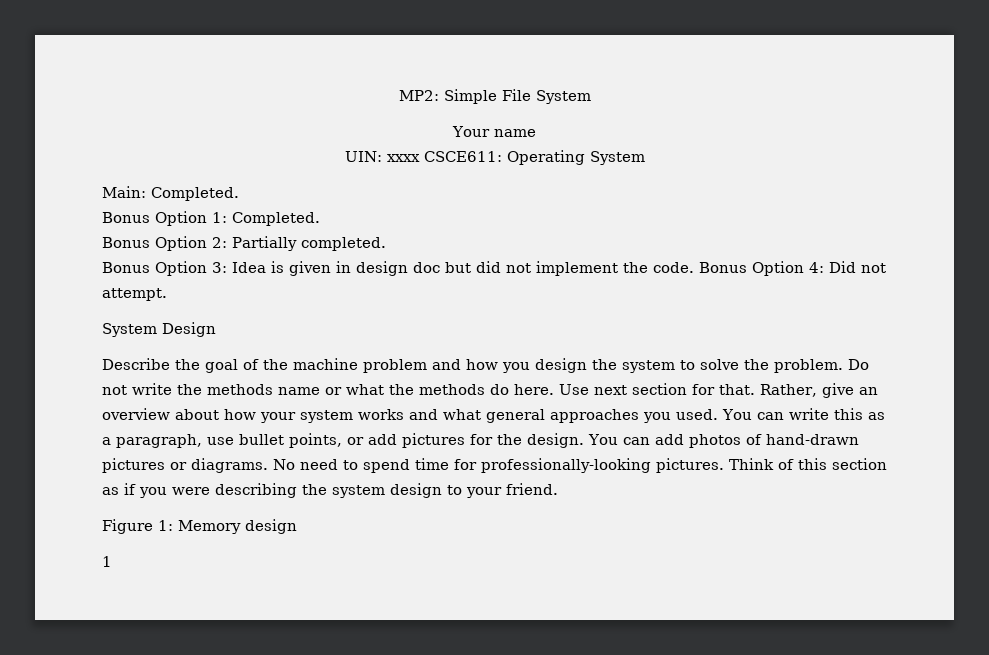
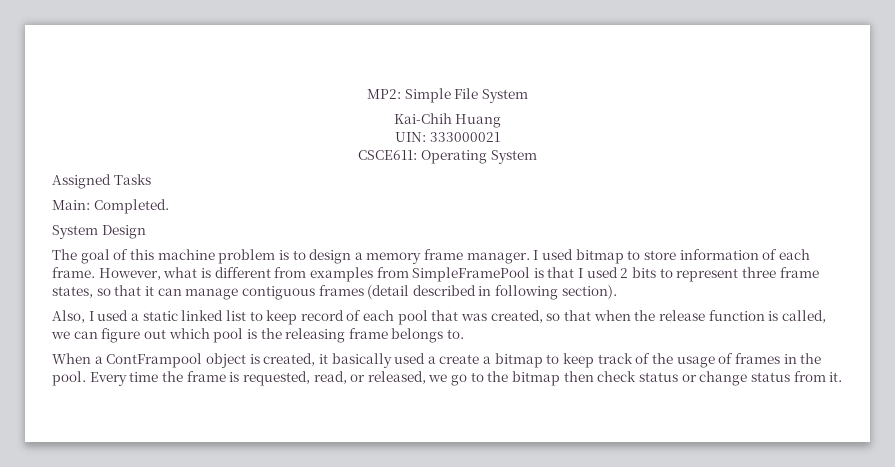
- Your name
+ Kai-Chih Huang
- UIN: xxxx CSCE611: Operating System
+ UIN: 333000021
+ CSCE611: Operating System
+ Assigned Tasks
- Bonus Option 1: Completed.
- Bonus Option 2: Partially completed.
- Bonus Option 3: Idea is given in design doc but did not implement the code. Bonus Option 4: Did not attempt.
- Describe the goal of the machine problem and how you design the system to solve the problem. Do not write the methods name or what the methods do here. Use next section for that. Rather, give an overview about how your system works and what general approaches you used. You can write this as a paragraph, use bullet points, or add pictures for the design. You can add photos of hand-drawn pictures or diagrams. No need to spend time for professionally-looking pictures. Think of this section as if you were describing the system design to your friend.
- Figure 1: Memory design
- 1
+ The goal of this machine problem is to design a memory frame manager. I used bitmap to store information of each frame. However, what is different from examples from SimpleFramePool is that I used 2 bits to represent three frame states, so that it can manage contiguous frames (detail described in following section).
+ Also, I used a static linked list to keep record of each pool that was created, so that when the release function is called, we can figure out which pool is the releasing frame belongs to.
+ When a ContFrampool object is created, it basically used a create a bitmap to keep track of the usage of frames in the pool. Every time the frame is requested, read, or released, we go to the bitmap then check status or change status from it.

